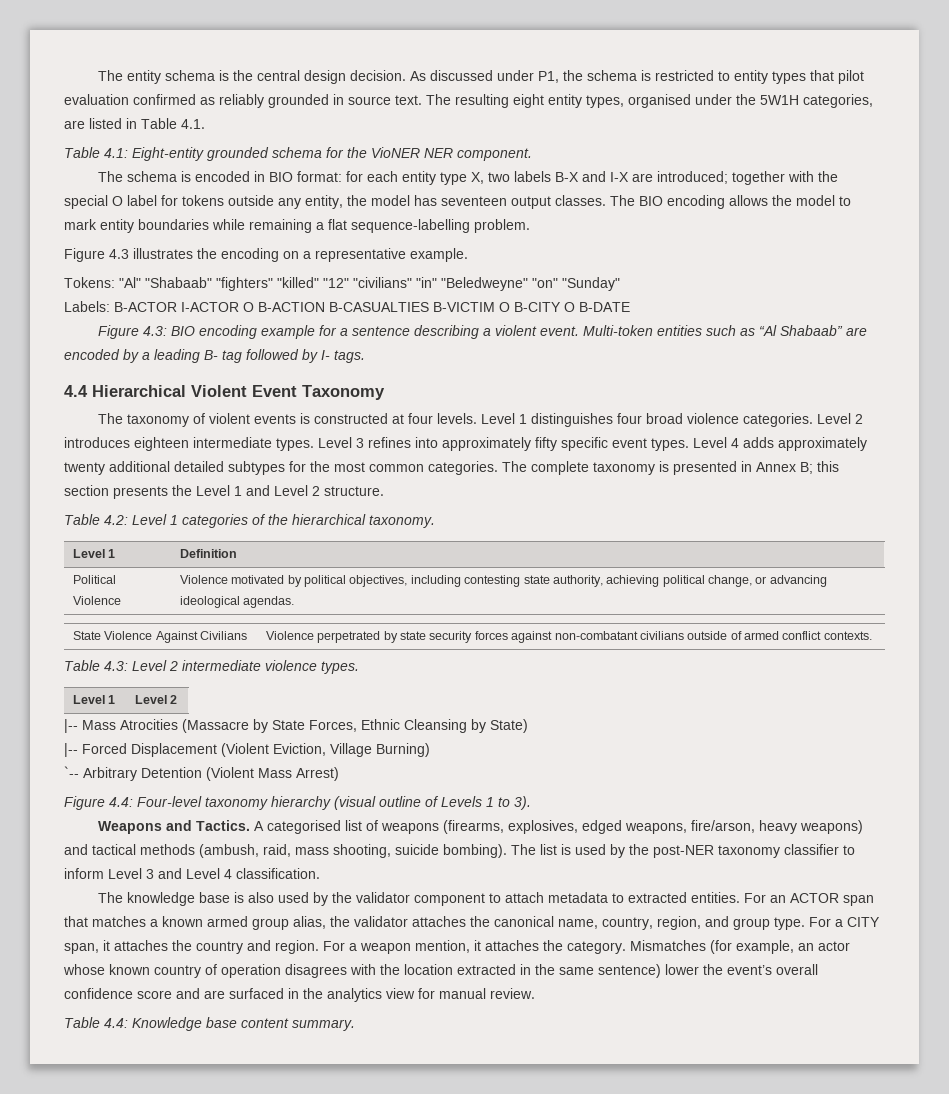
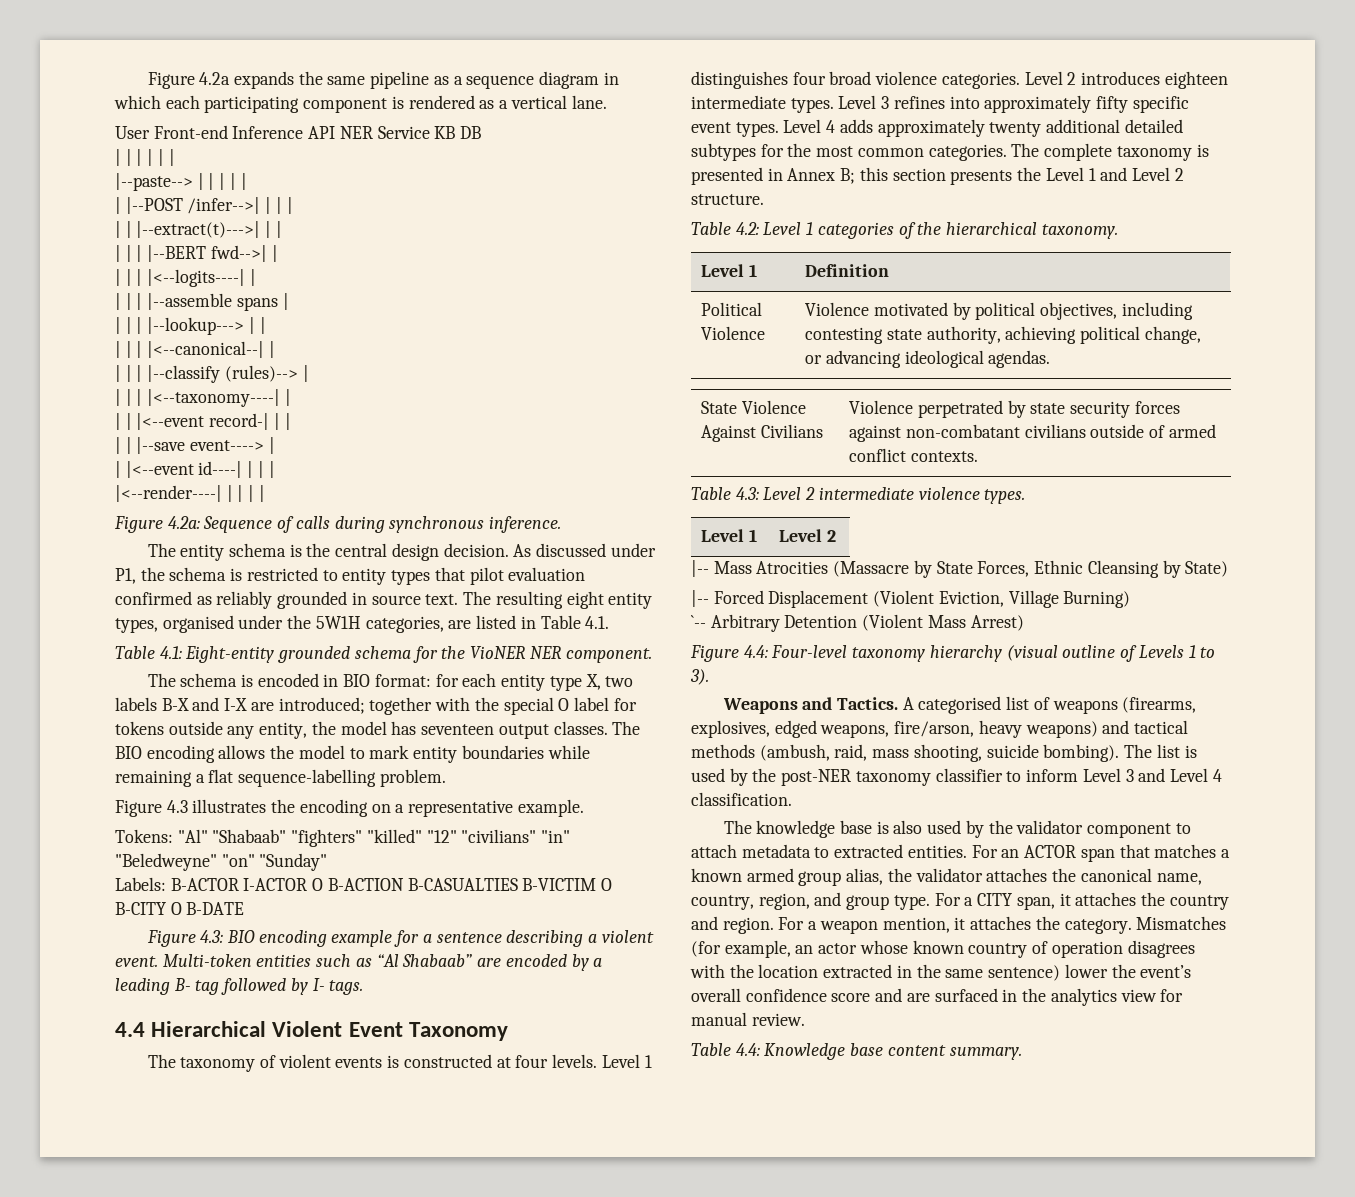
+ Figure 4.2a expands the same pipeline as a sequence diagram in which each participating component is rendered as a vertical lane.
+ User Front-end Inference API NER Service KB DB
+ | | | | | |
+ |--paste--> | | | | |
+ | |--POST /infer-->| | | |
+ | | |--extract(t)--->| | |
+ | | | |--BERT fwd-->| |
+ | | | |<--logits----| |
+ | | | |--assemble spans |
+ | | | |--lookup---> | |
+ | | | |<--canonical--| |
+ | | | |--classify (rules)--> |
+ | | | |<--taxonomy----| |
+ | | |<--event record-| | |
+ | | |--save event----> |
+ | |<--event id----| | | |
+ |<--render----| | | | |
+ Figure 4.2a: Sequence of calls during synchronous inference.

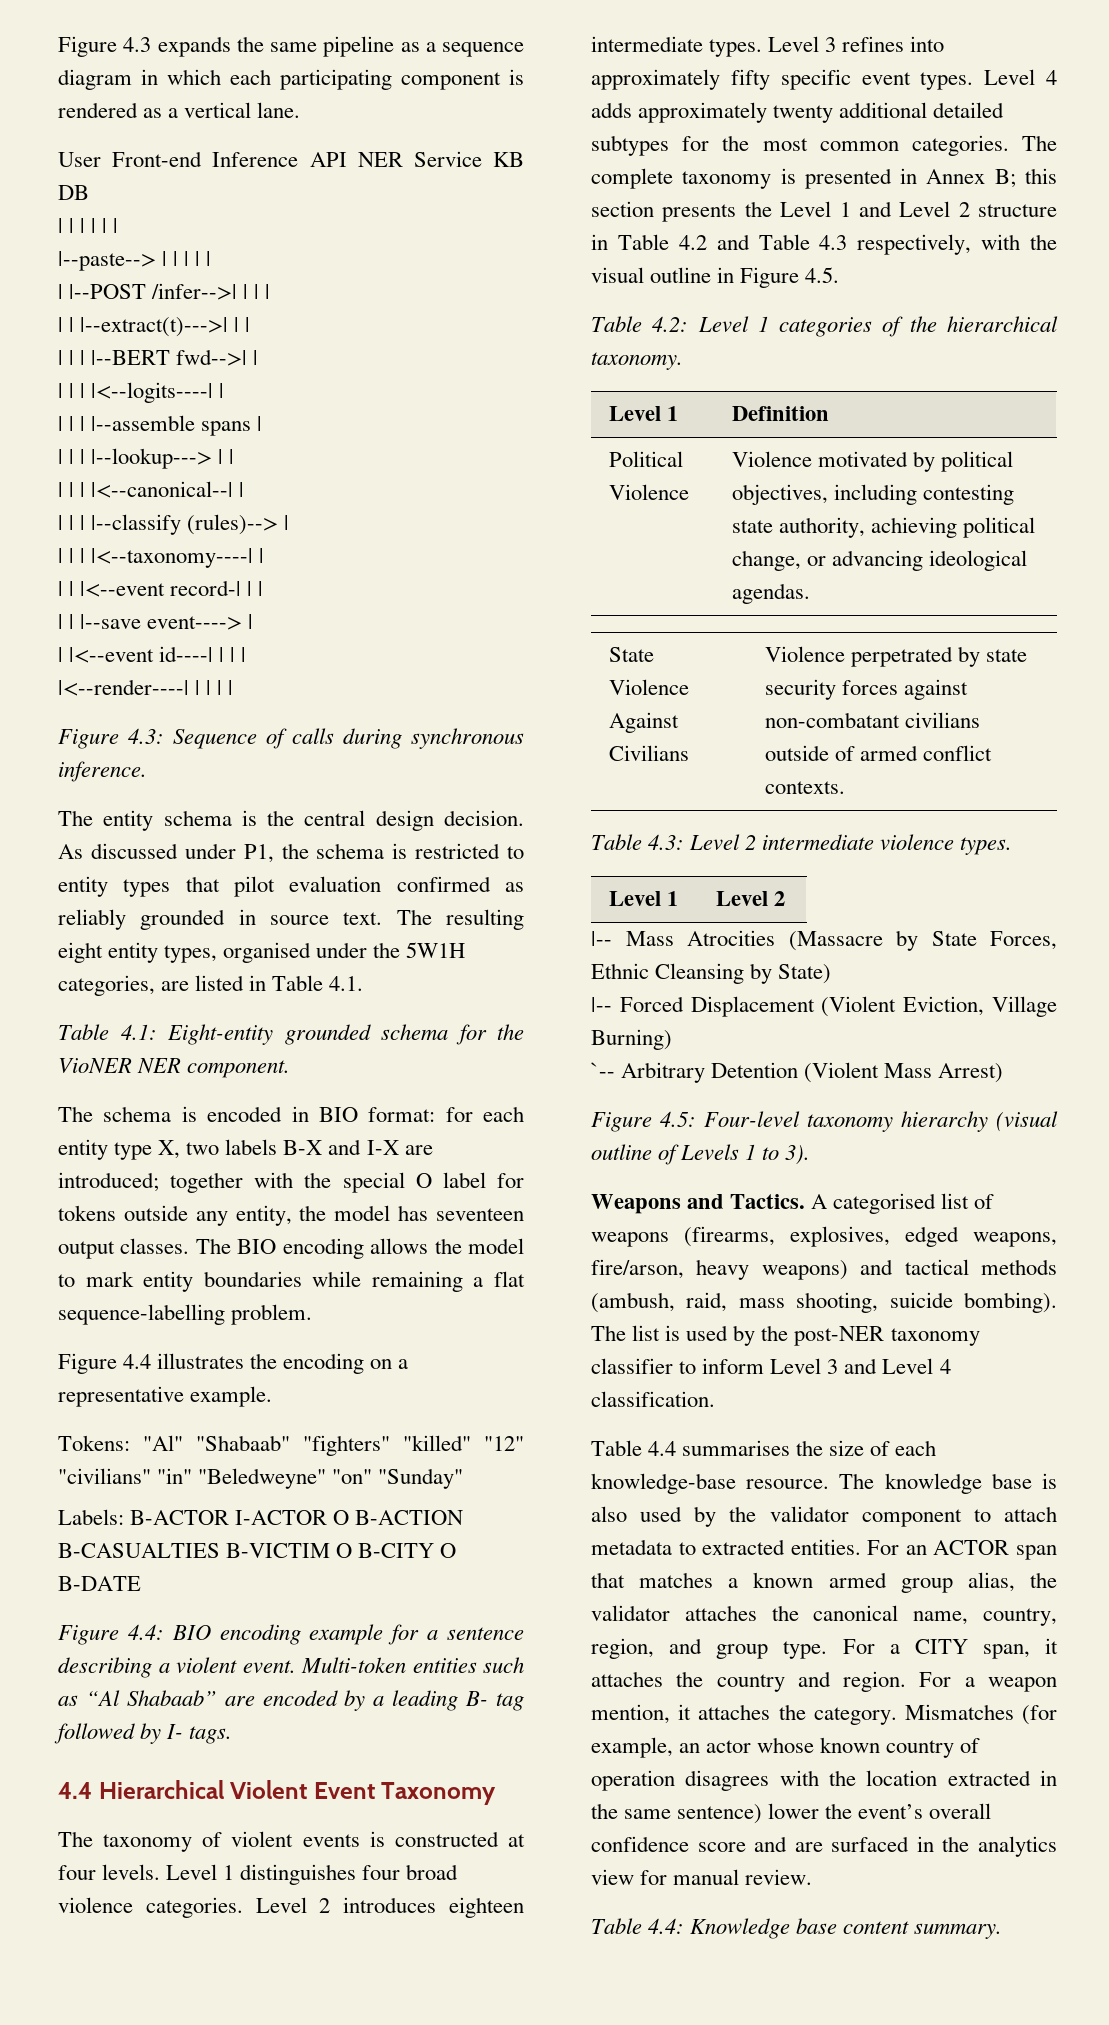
- Figure 4.2a expands the same pipeline as a sequence diagram in which each participating component is rendered as a vertical lane.
+ Figure 4.3 expands the same pipeline as a sequence diagram in which each participating component is rendered as a vertical lane.
- Figure 4.2a: Sequence of calls during synchronous inference.
+ Figure 4.3: Sequence of calls during synchronous inference.
- Figure 4.3 illustrates the encoding on a representative example.
+ Figure 4.4 illustrates the encoding on a representative example.
- Figure 4.3: BIO encoding example for a sentence describing a violent event.
+ Figure 4.4: BIO encoding example for a sentence describing a violent event.
- The complete taxonomy is presented in Annex B; this section presents the Level 1 and Level 2 structure.
+ The complete taxonomy is presented in Annex B; this section presents the Level 1 and Level 2 structure in Table 4.2 and Table 4.3 respectively, with the visual outline in Figure 4.5.
- Figure 4.4: Four-level taxonomy hierarchy (visual outline of Levels 1 to 3).
+ Figure 4.5: Four-level taxonomy hierarchy (visual outline of Levels 1 to 3).
+ Table 4.4 summarises the size of each knowledge-base resource.

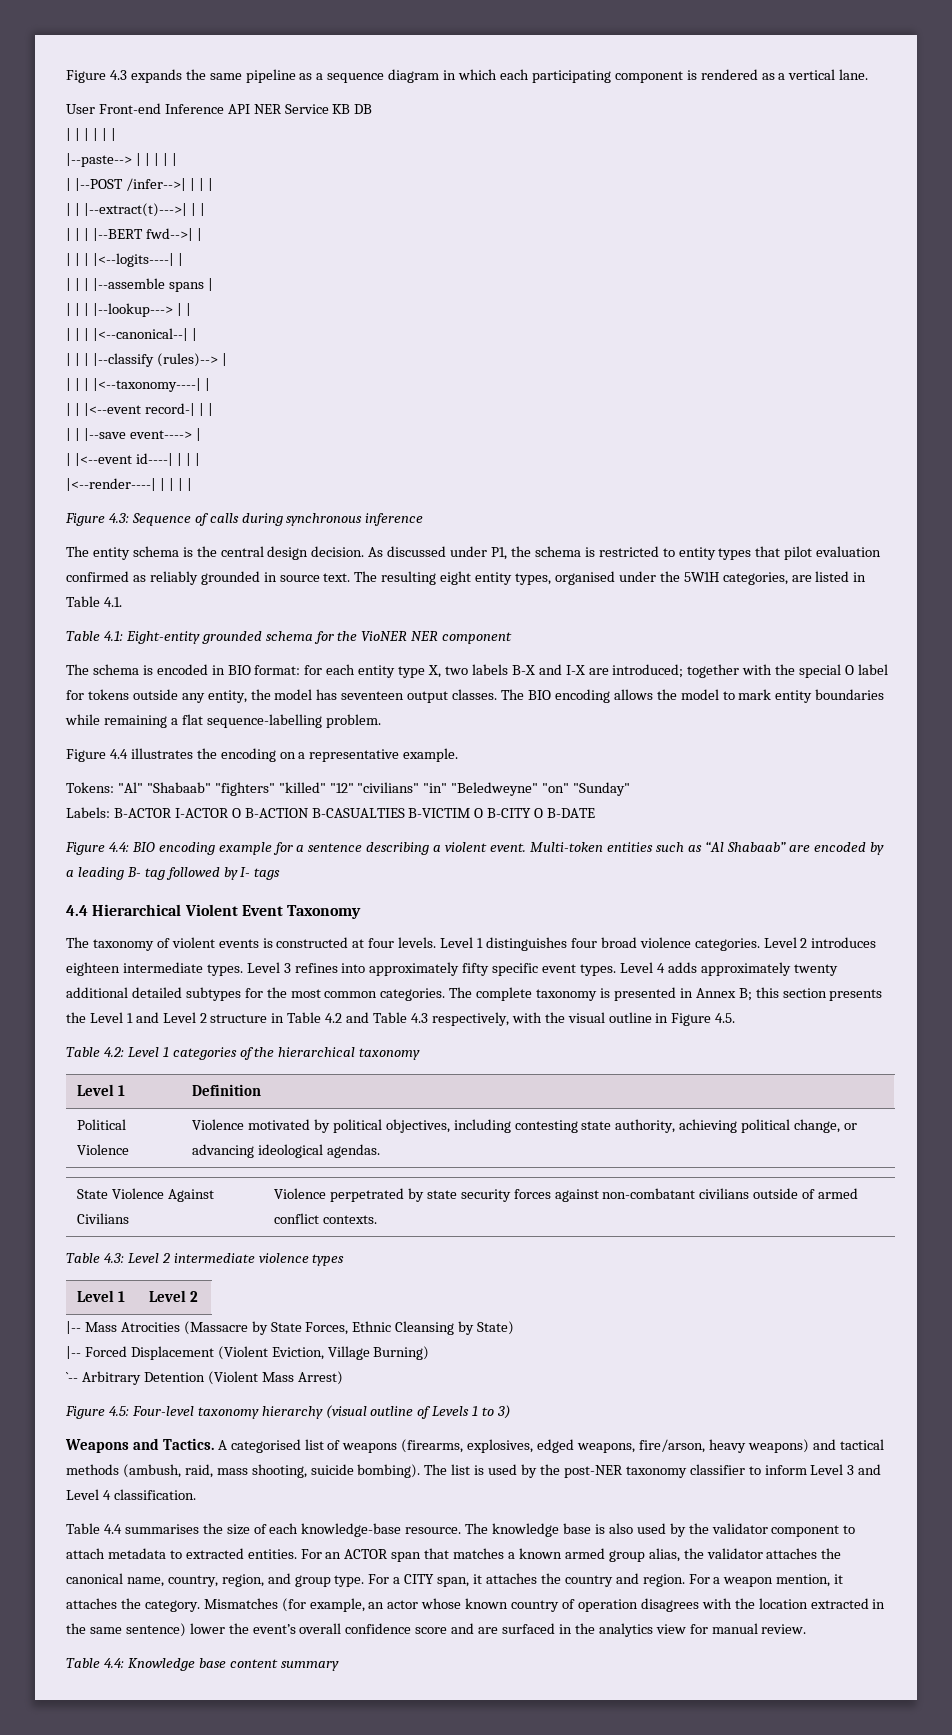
- Figure 4.3: Sequence of calls during synchronous inference.
+ Figure 4.3: Sequence of calls during synchronous inference
- Table 4.1: Eight-entity grounded schema for the VioNER NER component.
+ Table 4.1: Eight-entity grounded schema for the VioNER NER component
- Multi-token entities such as “Al Shabaab” are encoded by a leading B- tag followed by I- tags.
+ Multi-token entities such as “Al Shabaab” are encoded by a leading B- tag followed by I- tags
- Table 4.2: Level 1 categories of the hierarchical taxonomy.
+ Table 4.2: Level 1 categories of the hierarchical taxonomy
- Table 4.3: Level 2 intermediate violence types.
+ Table 4.3: Level 2 intermediate violence types
- Figure 4.5: Four-level taxonomy hierarchy (visual outline of Levels 1 to 3).
+ Figure 4.5: Four-level taxonomy hierarchy (visual outline of Levels 1 to 3)
- Table 4.4: Knowledge base content summary.
+ Table 4.4: Knowledge base content summary

